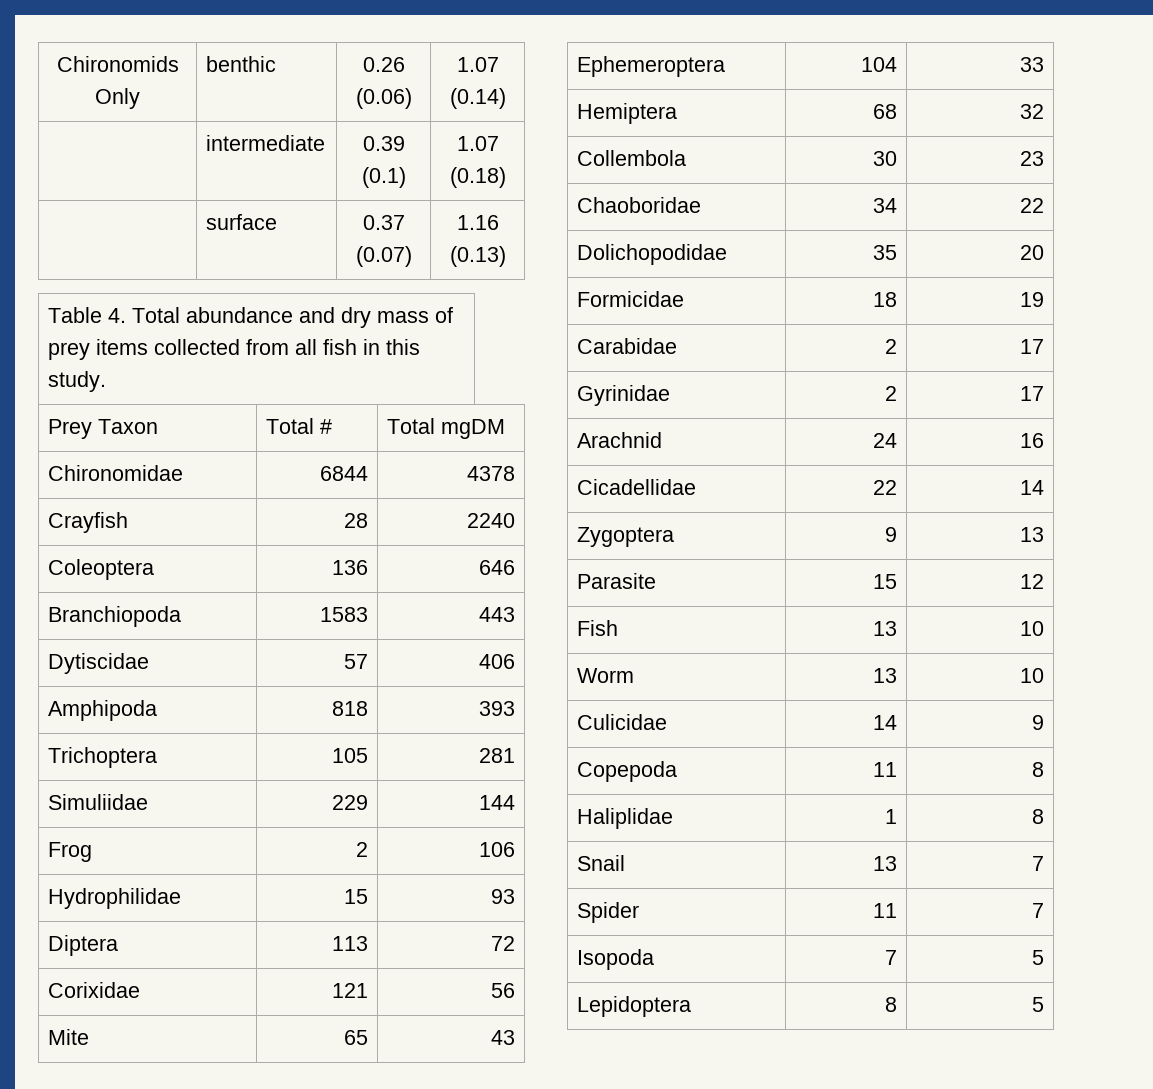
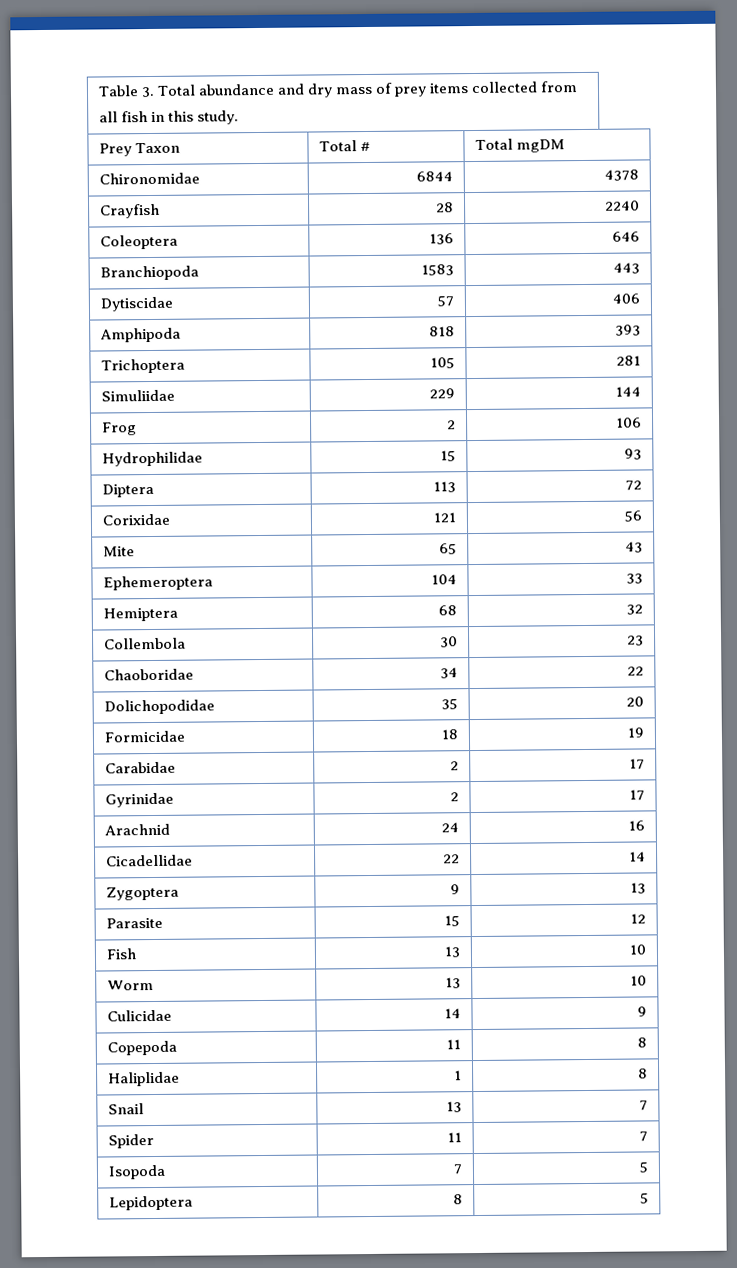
- Chironomids Only | benthic | 0.26 (0.06) | 1.07 (0.14)
- | intermediate | 0.39 (0.1) | 1.07 (0.18)
- | surface | 0.37 (0.07) | 1.16 (0.13)
- Table 4. Total abundance and dry mass of prey items collected from all fish in this study.
+ Table 3. Total abundance and dry mass of prey items collected from all fish in this study.

